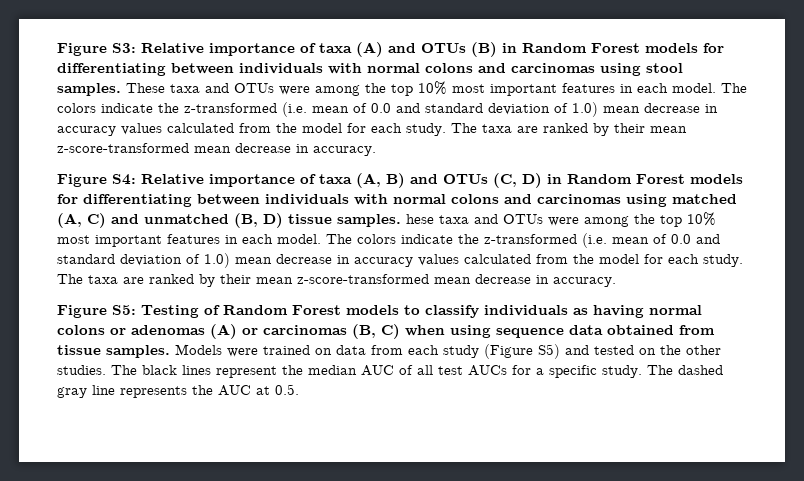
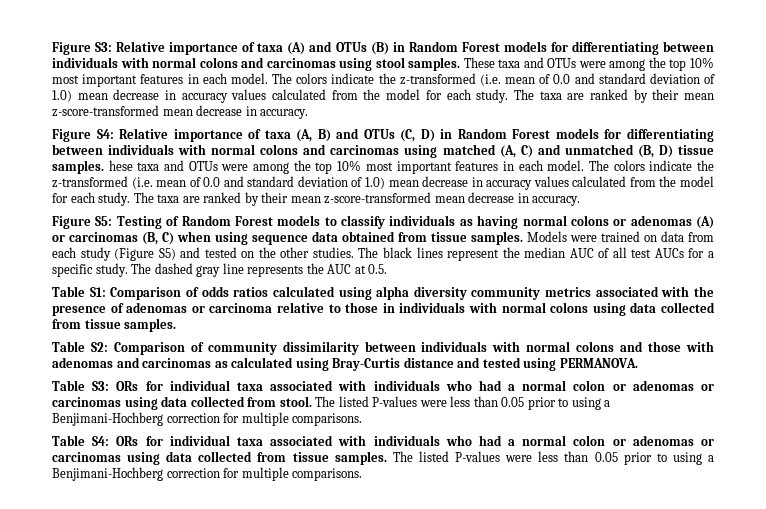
+ Table S1: Comparison of odds ratios calculated using alpha diversity community metrics associated with the presence of adenomas or carcinoma relative to those in individuals with normal colons using data collected from tissue samples.
+ Table S2: Comparison of community dissimilarity between individuals with normal colons and those with adenomas and carcinomas as calculated using Bray-Curtis distance and tested using PERMANOVA.
+ Table S3: ORs for individual taxa associated with individuals who had a normal colon or adenomas or carcinomas using data collected from stool. The listed P-values were less than 0.05 prior to using a Benjimani-Hochberg correction for multiple comparisons.
+ Table S4: ORs for individual taxa associated with individuals who had a normal colon or adenomas or carcinomas using data collected from tissue samples. The listed P-values were less than 0.05 prior to using a Benjimani-Hochberg correction for multiple comparisons.

